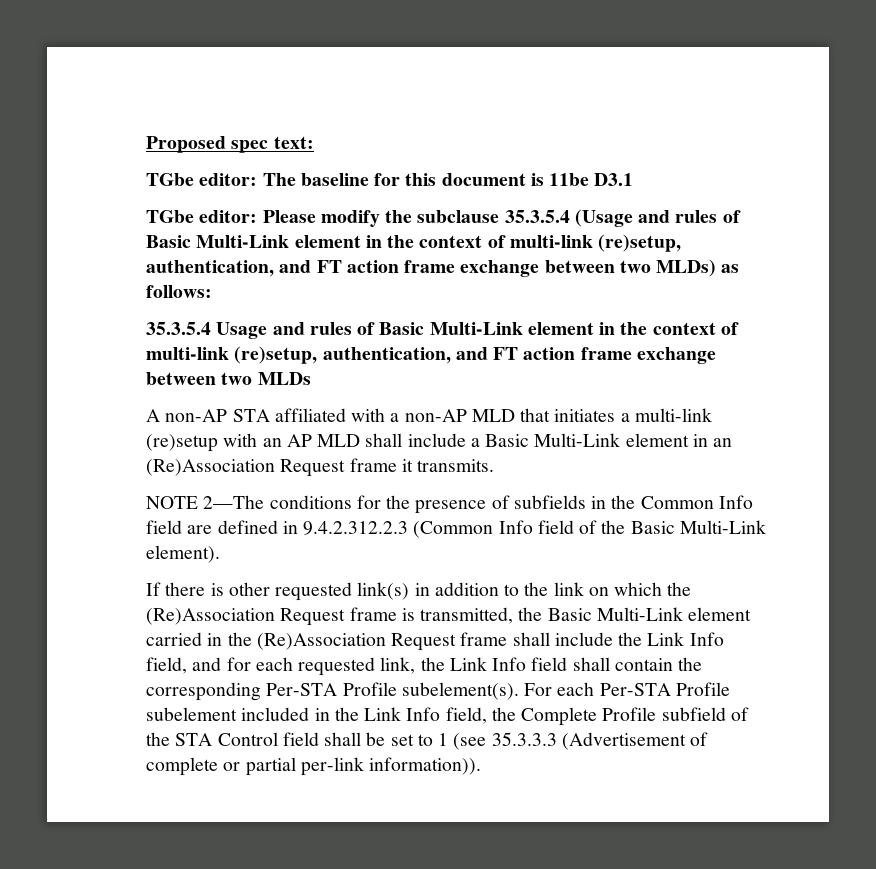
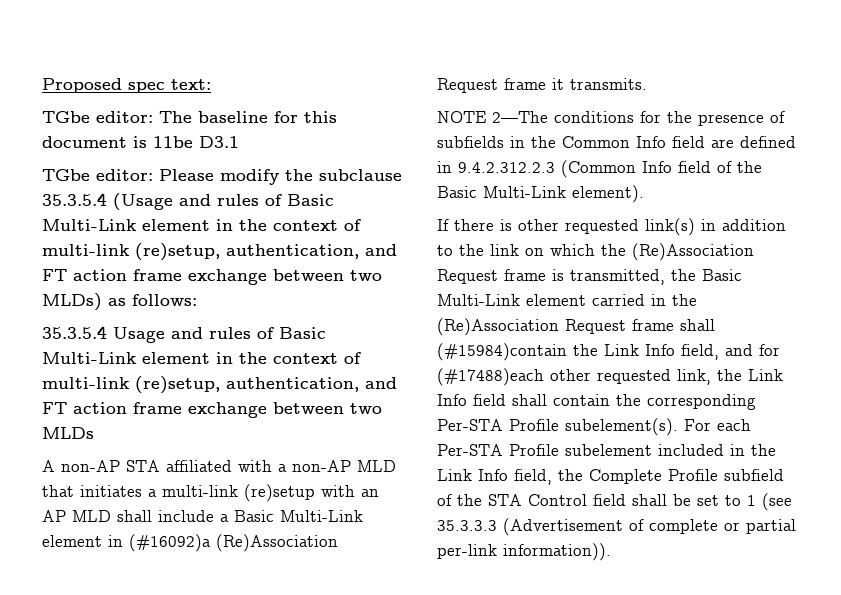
- A non-AP STA affiliated with a non-AP MLD that initiates a multi-link (re)setup with an AP MLD shall include a Basic Multi-Link element in an (Re)Association Request frame it transmits.
+ A non-AP STA affiliated with a non-AP MLD that initiates a multi-link (re)setup with an AP MLD shall include a Basic Multi-Link element in (#16092)a (Re)Association Request frame it transmits.
- If there is other requested link(s) in addition to the link on which the (Re)Association Request frame is transmitted, the Basic Multi-Link element carried in the (Re)Association Request frame shall include the Link Info field, and for each requested link, the Link Info field shall contain the corresponding Per-STA Profile subelement(s).
+ If there is other requested link(s) in addition to the link on which the (Re)Association Request frame is transmitted, the Basic Multi-Link element carried in the (Re)Association Request frame shall (#15984)contain the Link Info field, and for (#17488)each other requested link, the Link Info field shall contain the corresponding Per-STA Profile subelement(s).

